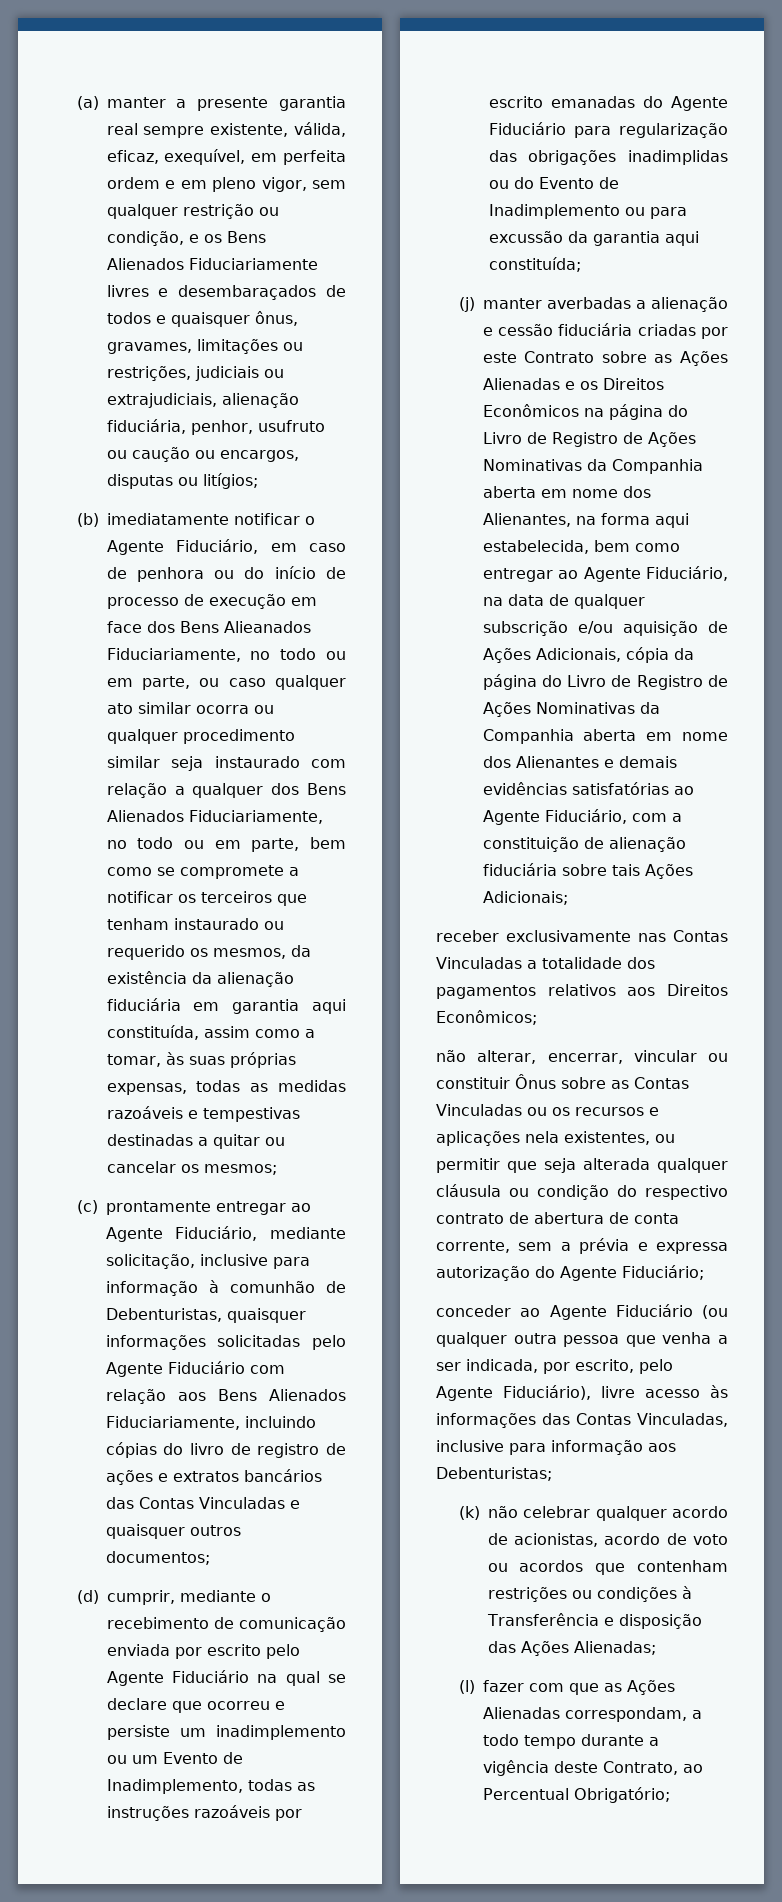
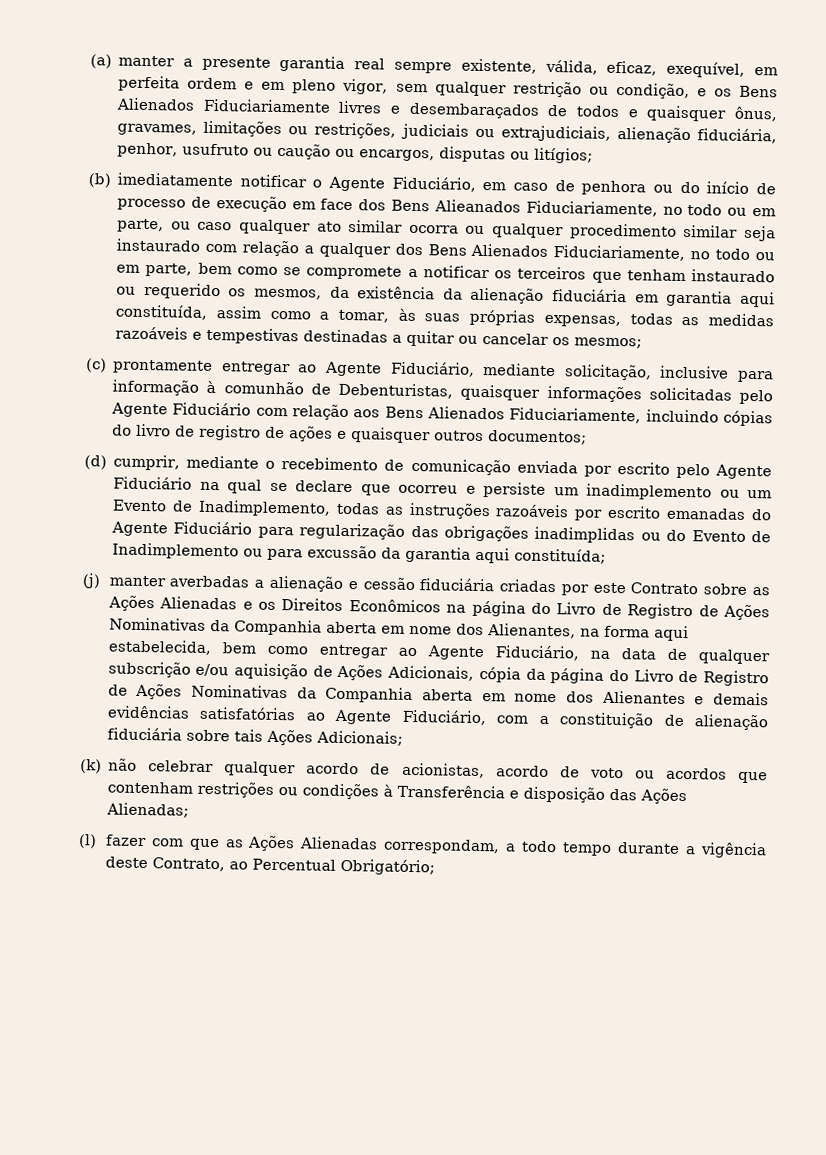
- (c) prontamente entregar ao Agente Fiduciário, mediante solicitação, inclusive para informação à comunhão de Debenturistas, quaisquer informações solicitadas pelo Agente Fiduciário com relação aos Bens Alienados Fiduciariamente, incluindo cópias do livro de registro de ações e extratos bancários das Contas Vinculadas e quaisquer outros documentos;
+ (c) prontamente entregar ao Agente Fiduciário, mediante solicitação, inclusive para informação à comunhão de Debenturistas, quaisquer informações solicitadas pelo Agente Fiduciário com relação aos Bens Alienados Fiduciariamente, incluindo cópias do livro de registro de ações e quaisquer outros documentos;
- receber exclusivamente nas Contas Vinculadas a totalidade dos pagamentos relativos aos Direitos Econômicos;
- não alterar, encerrar, vincular ou constituir Ônus sobre as Contas Vinculadas ou os recursos e aplicações nela existentes, ou permitir que seja alterada qualquer cláusula ou condição do respectivo contrato de abertura de conta corrente, sem a prévia e expressa autorização do Agente Fiduciário;
- conceder ao Agente Fiduciário (ou qualquer outra pessoa que venha a ser indicada, por escrito, pelo Agente Fiduciário), livre acesso às informações das Contas Vinculadas, inclusive para informação aos Debenturistas;

